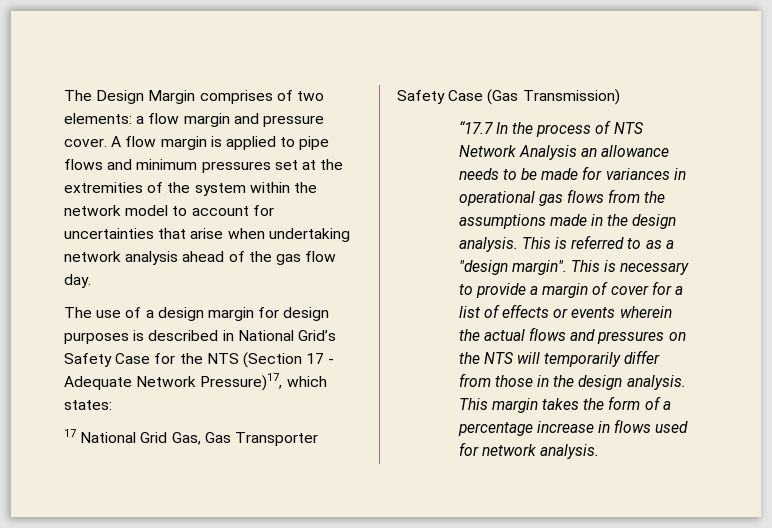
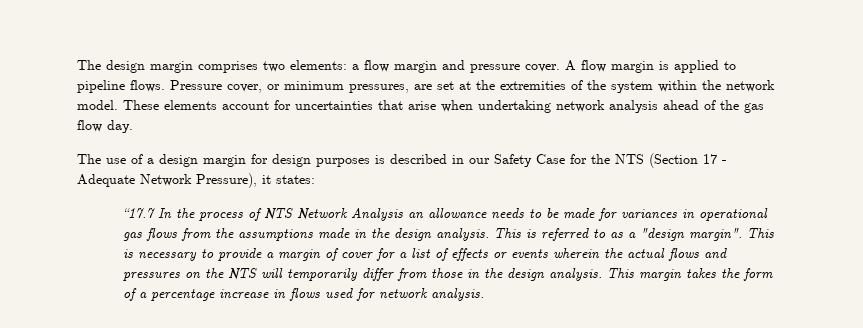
- The Design Margin comprises of two elements: a flow margin and pressure cover.
+ The design margin comprises two elements: a flow margin and pressure cover.
- A flow margin is applied to pipe flows and minimum pressures set at the extremities of the system within the network model to account for uncertainties that arise when undertaking network analysis ahead of the gas flow day.
+ A flow margin is applied to pipeline flows. Pressure cover, or minimum pressures, are set at the extremities of the system within the network model. These elements account for uncertainties that arise when undertaking network analysis ahead of the gas flow day.
- The use of a design margin for design purposes is described in National Grid’s Safety Case for the NTS (Section 17 - Adequate Network Pressure)17, which states:
+ The use of a design margin for design purposes is described in our Safety Case for the NTS (Section 17 - Adequate Network Pressure), it states:
- 17 National Grid Gas, Gas Transporter Safety Case (Gas Transmission)

